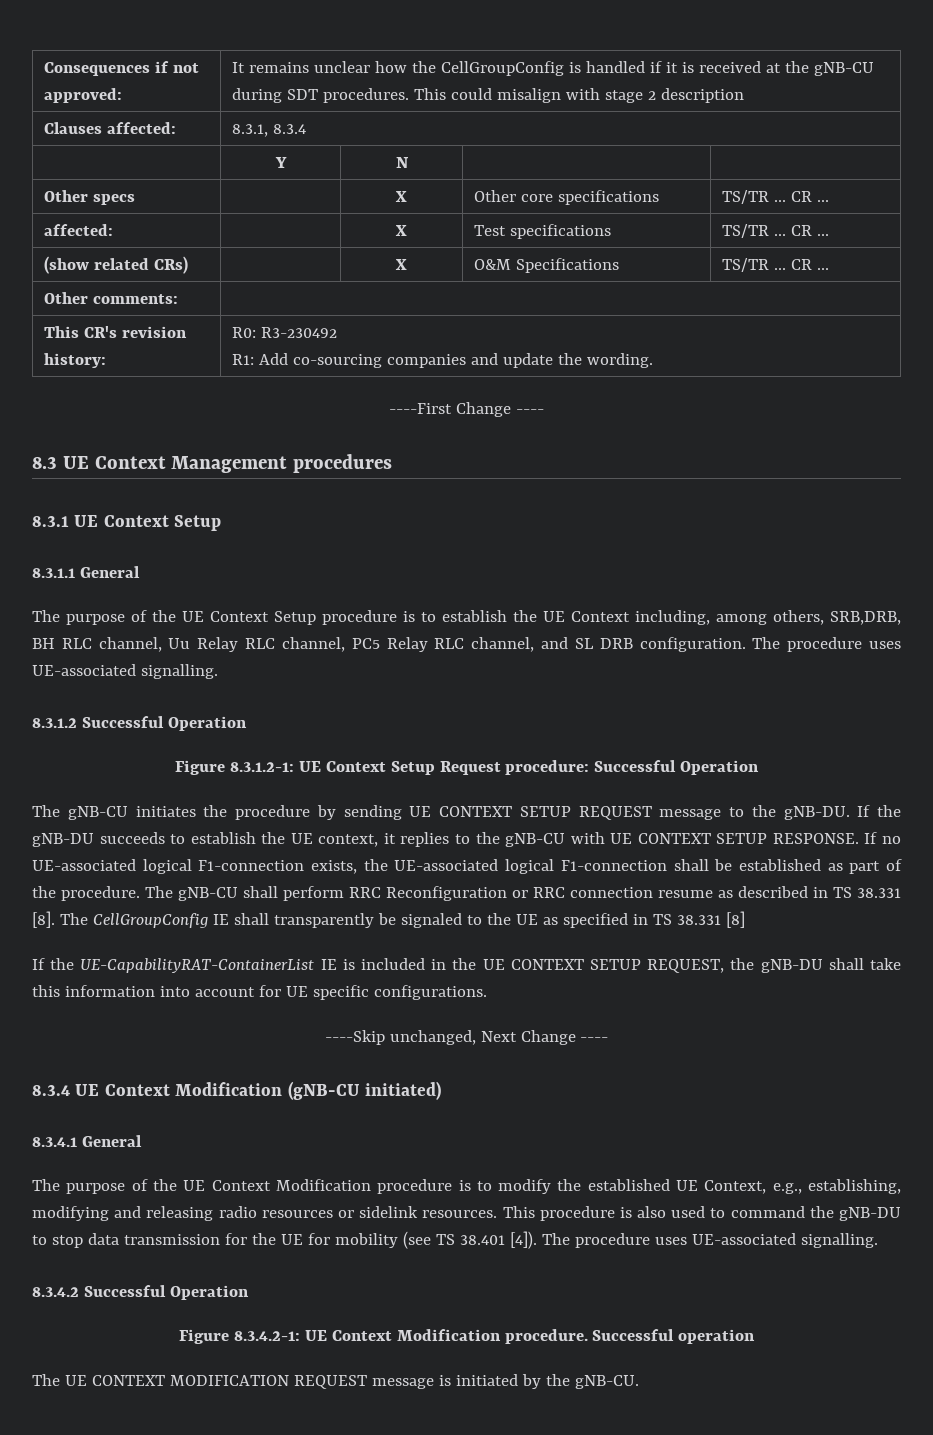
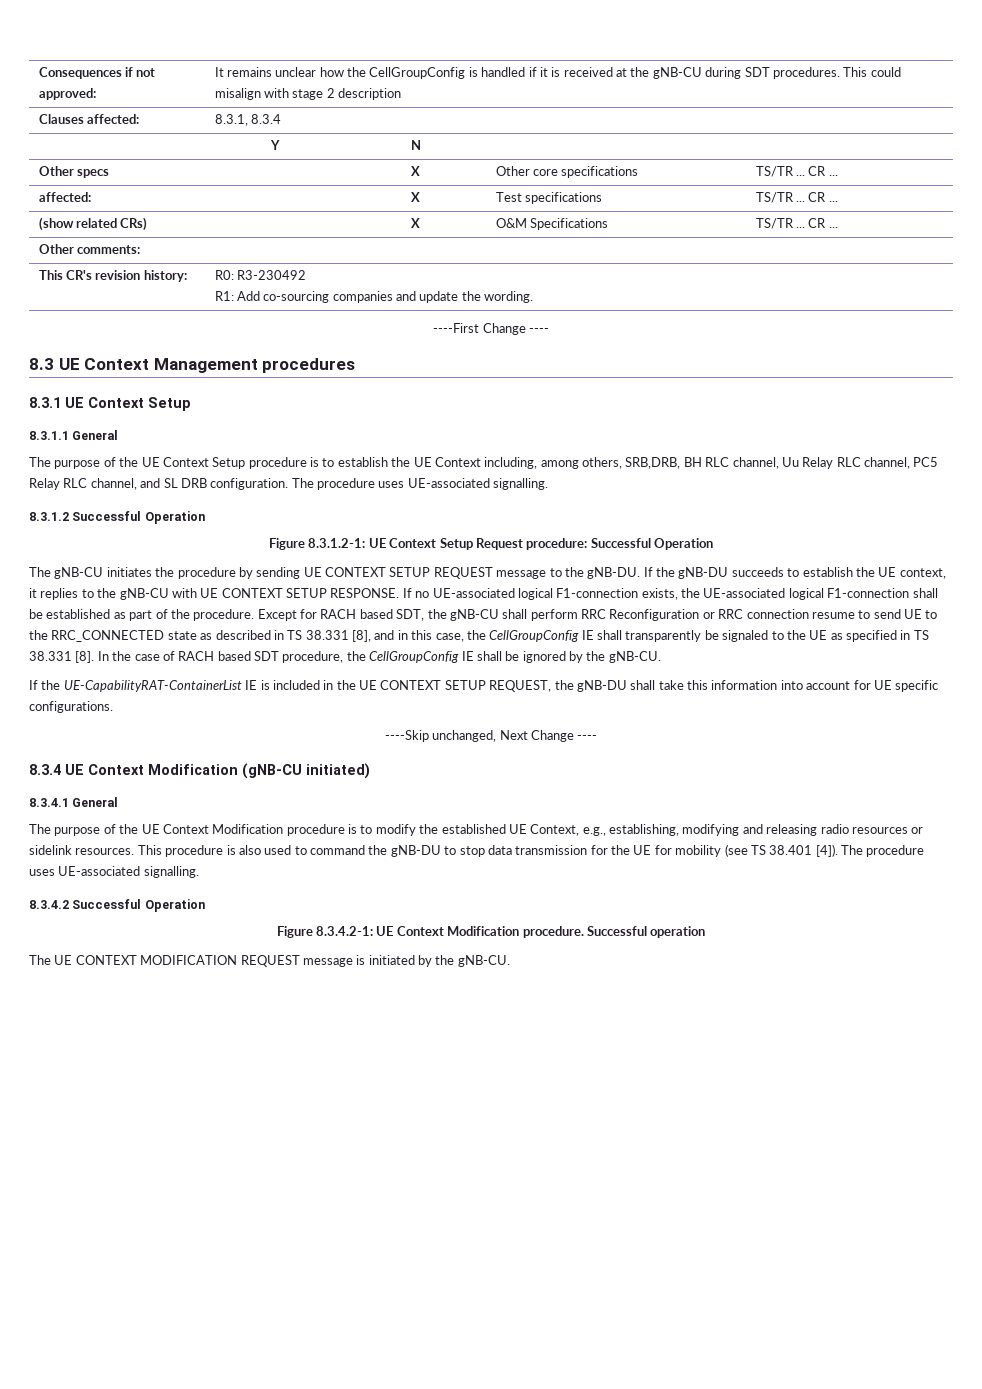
- The gNB-CU shall perform RRC Reconfiguration or RRC connection resume as described in TS 38.331 [8]. The CellGroupConfig IE shall transparently be signaled to the UE as specified in TS 38.331 [8]
+ Except for RACH based SDT, the gNB-CU shall perform RRC Reconfiguration or RRC connection resume to send UE to the RRC_CONNECTED state as described in TS 38.331 [8], and in this case, the CellGroupConfig IE shall transparently be signaled to the UE as specified in TS 38.331 [8]. In the case of RACH based SDT procedure, the CellGroupConfig IE shall be ignored by the gNB-CU.

